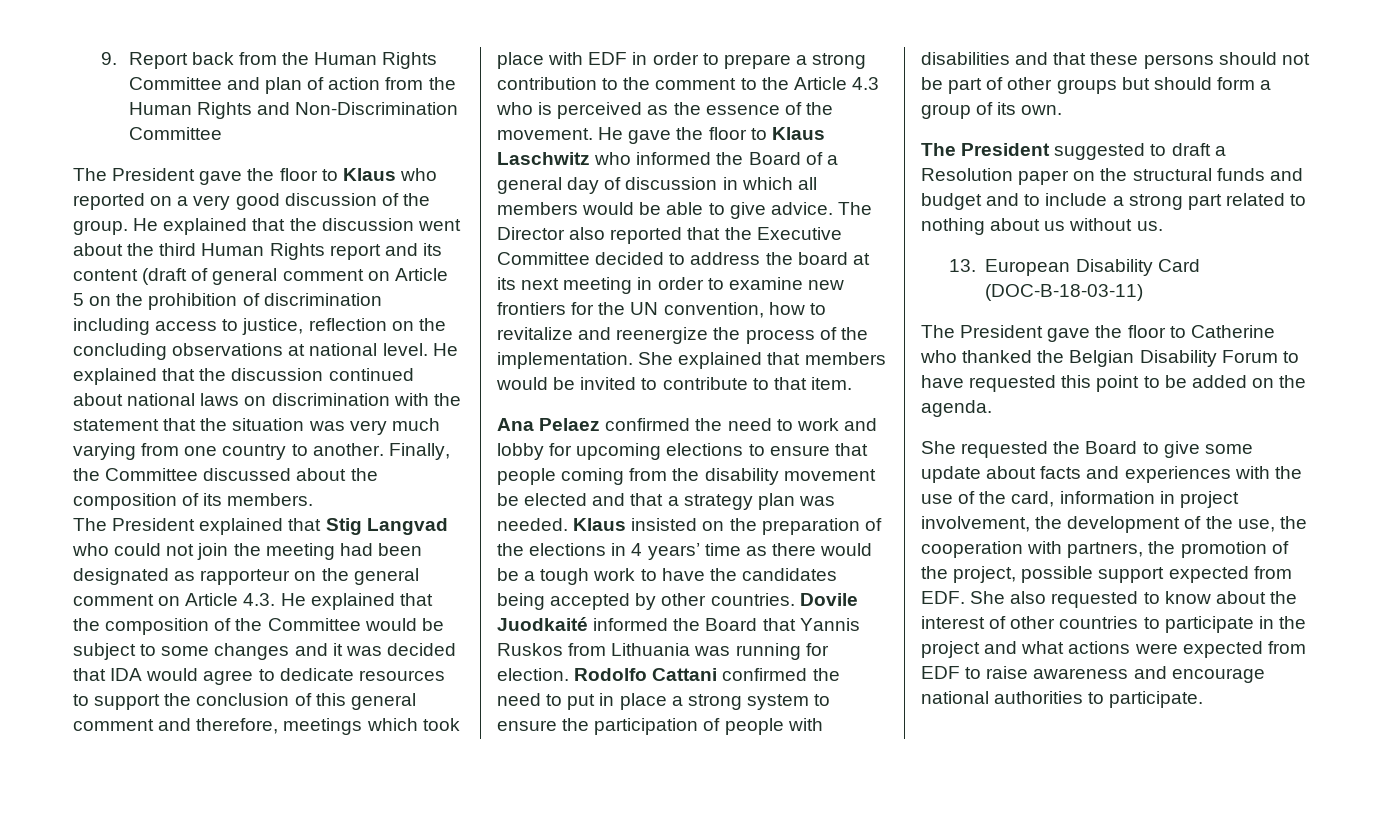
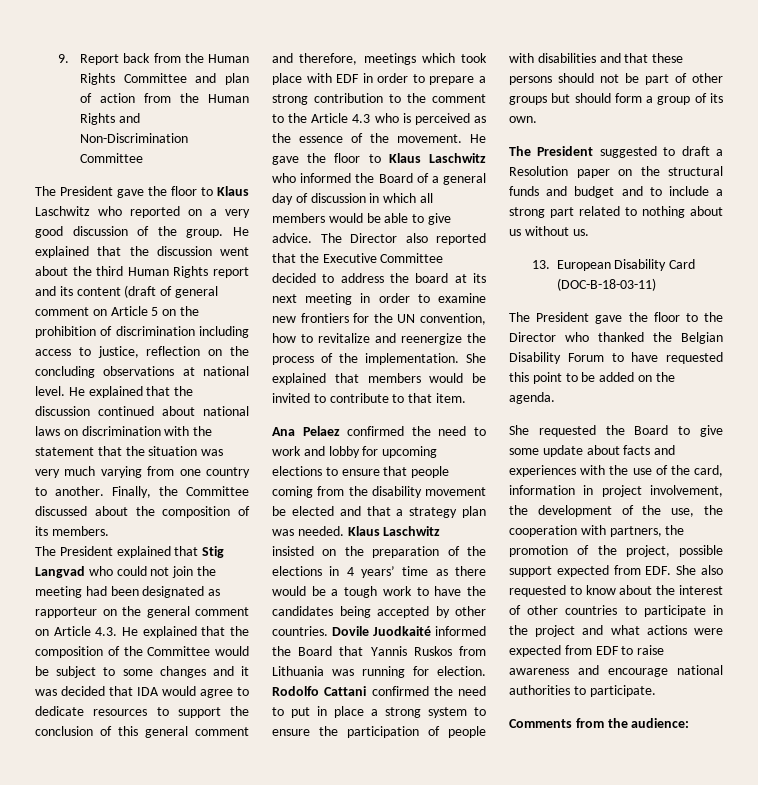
- The President gave the floor to Klaus who reported on a very good discussion of the group.
+ The President gave the floor to Klaus Laschwitz who reported on a very good discussion of the group.
- Klaus insisted on the preparation of the elections in 4 years’ time as there would be a tough work to have the candidates being accepted by other countries.
+ Klaus Laschwitz insisted on the preparation of the elections in 4 years’ time as there would be a tough work to have the candidates being accepted by other countries.
- The President gave the floor to Catherine who thanked the Belgian Disability Forum to have requested this point to be added on the agenda.
+ The President gave the floor to the Director who thanked the Belgian Disability Forum to have requested this point to be added on the agenda.
+ Comments from the audience:

